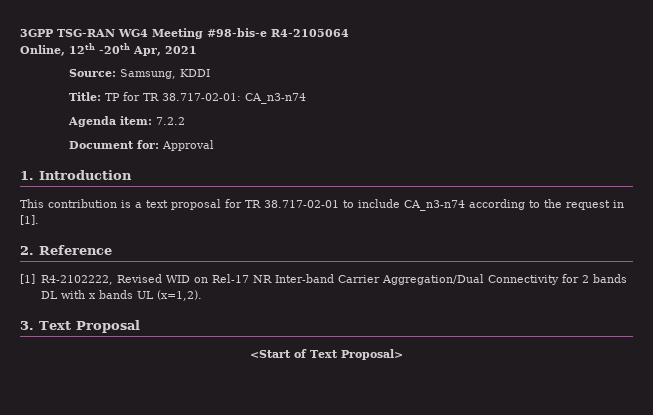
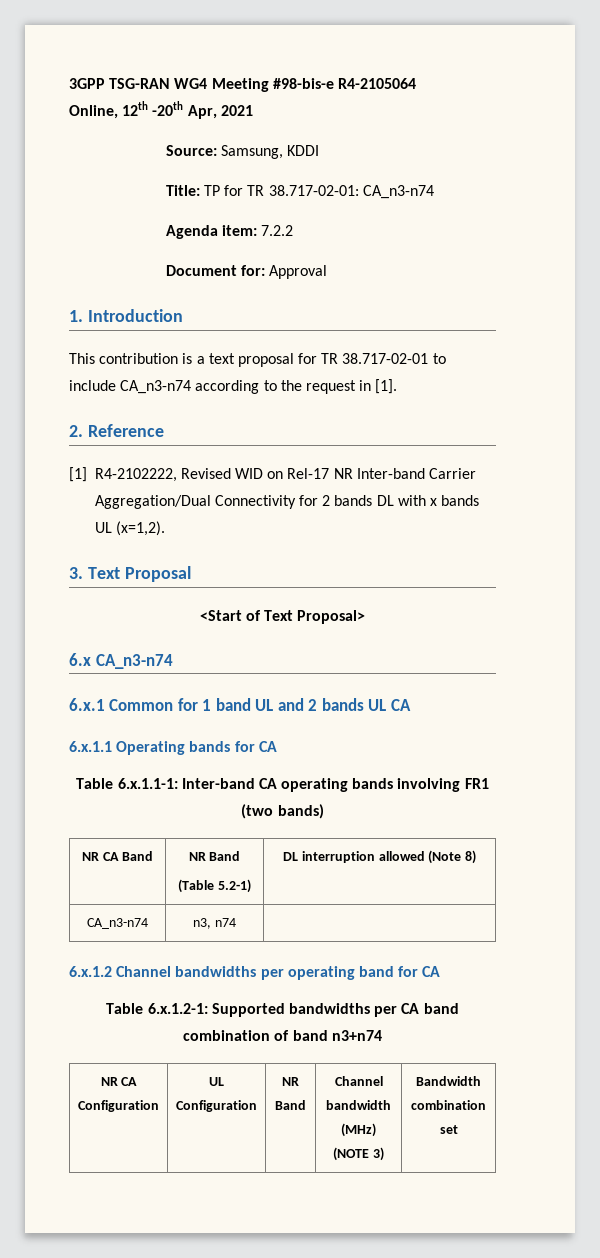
+ 6.x CA_n3-n74
+ 6.x.1 Common for 1 band UL and 2 bands UL CA
+ 6.x.1.1 Operating bands for CA
+ Table 6.x.1.1-1: Inter-band CA operating bands involving FR1 (two bands)
+ NR CA Band | NR Band
+ (Table 5.2-1) | DL interruption allowed (Note 8)
+ CA_n3-n74 | n3, n74 |
+ 6.x.1.2 Channel bandwidths per operating band for CA
+ Table 6.x.1.2-1: Supported bandwidths per CA band combination of band n3+n74
+ NR CA Configuration | UL Configuration | NR Band | Channel bandwidth (MHz) (NOTE 3) | Bandwidth combination set

